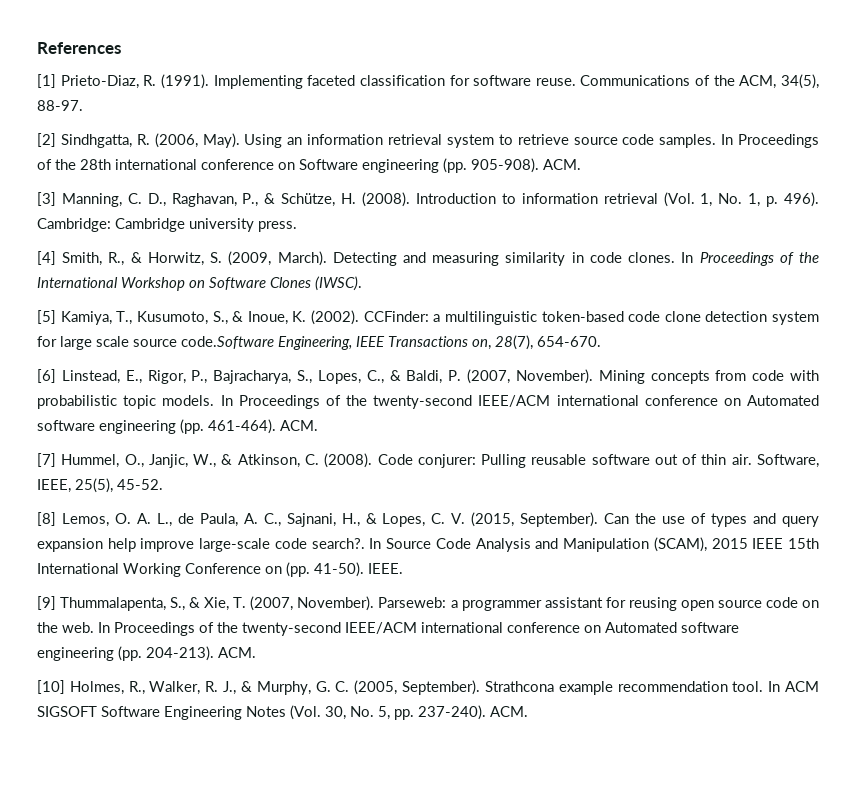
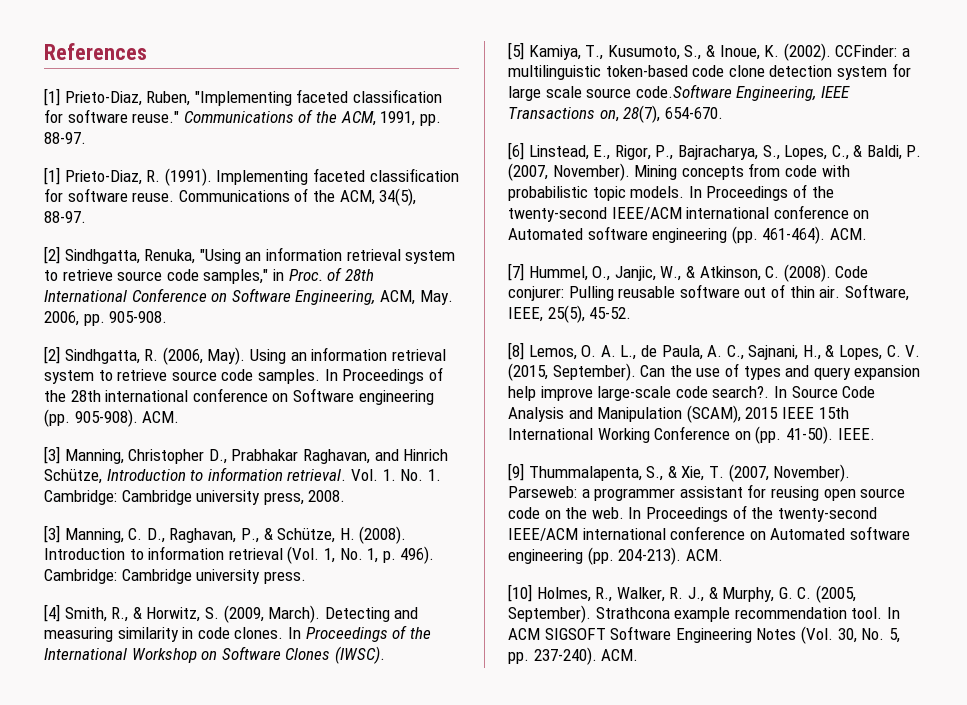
+ [1] Prieto-Diaz, Ruben, "Implementing faceted classification for software reuse." Communications of the ACM, 1991, pp. 88-97.
+ [2] Sindhgatta, Renuka, "Using an information retrieval system to retrieve source code samples," in Proc. of 28th International Conference on Software Engineering, ACM, May. 2006, pp. 905-908.
+ [3] Manning, Christopher D., Prabhakar Raghavan, and Hinrich Schütze, Introduction to information retrieval. Vol. 1. No. 1. Cambridge: Cambridge university press, 2008.

